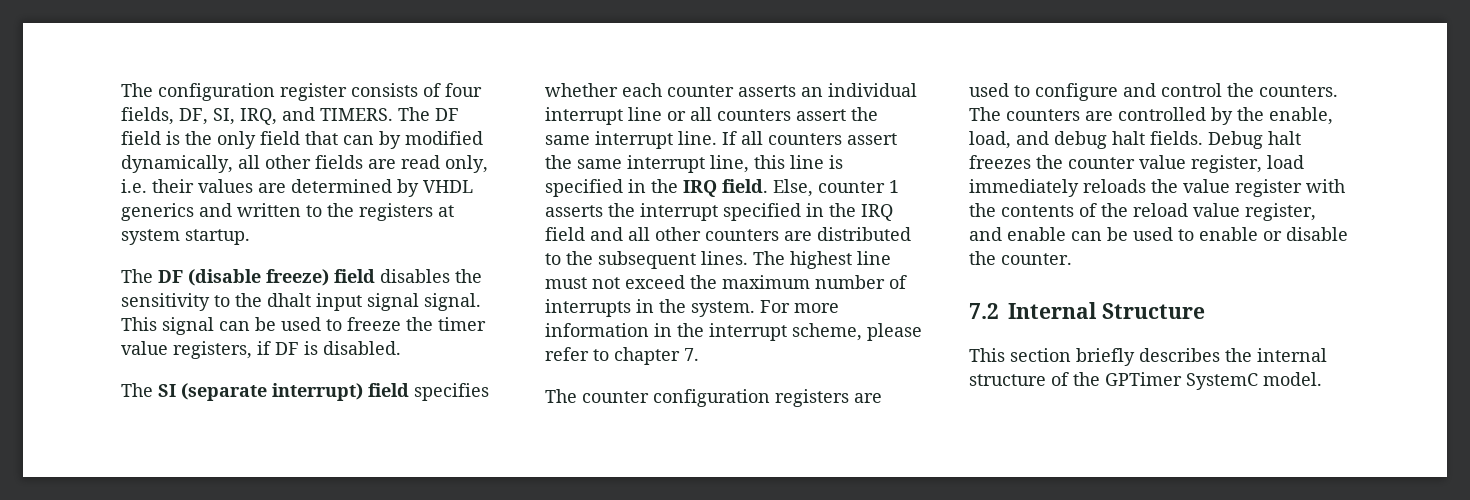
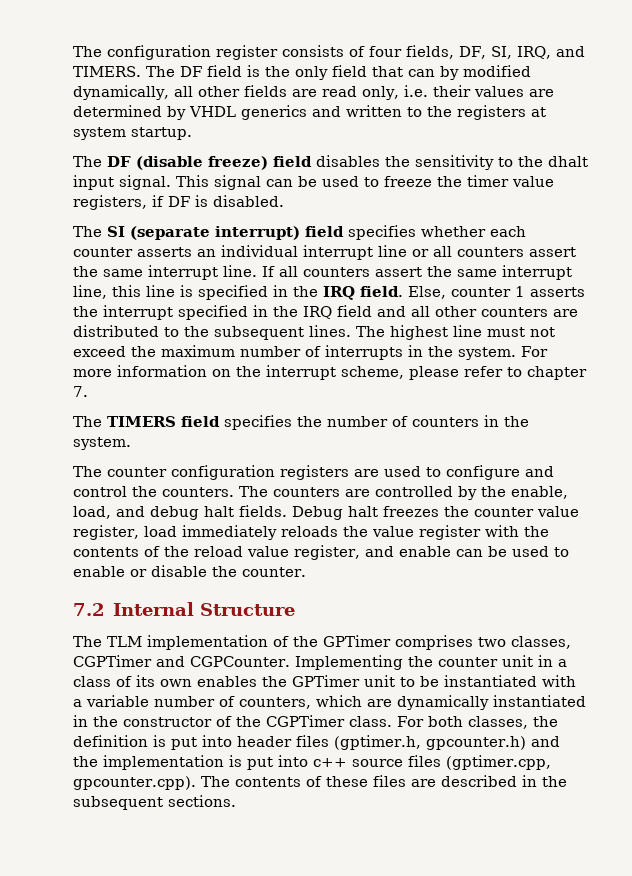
- The DF (disable freeze) field disables the sensitivity to the dhalt input signal signal.
+ The DF (disable freeze) field disables the sensitivity to the dhalt input signal.
- For more information in the interrupt scheme, please refer to chapter 7.
+ For more information on the interrupt scheme, please refer to chapter 7.
+ The TIMERS field specifies the number of counters in the system.
- This section briefly describes the internal structure of the GPTimer SystemC model.
+ The TLM implementation of the GPTimer comprises two classes, CGPTimer and CGPCounter. Implementing the counter unit in a class of its own enables the GPTimer unit to be instantiated with a variable number of counters, which are dynamically instantiated in the constructor of the CGPTimer class. For both classes, the definition is put into header files (gptimer.h, gpcounter.h) and the implementation is put into c++ source files (gptimer.cpp, gpcounter.cpp). The contents of these files are described in the subsequent sections.

